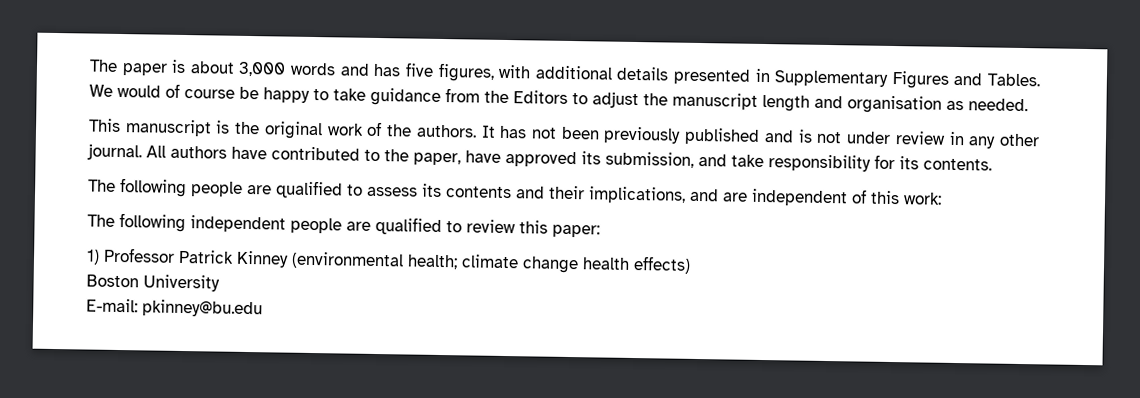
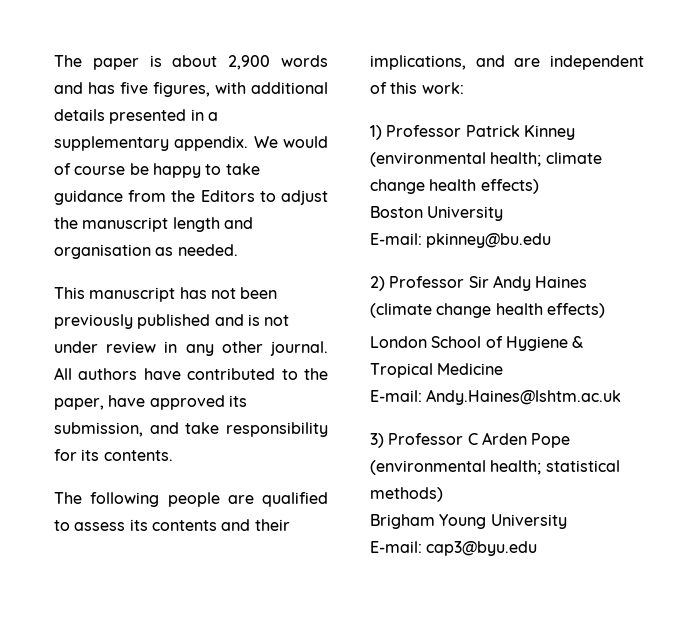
- The paper is about 3,000 words and has five figures, with additional details presented in Supplementary Figures and Tables.
+ The paper is about 2,900 words and has five figures, with additional details presented in a supplementary appendix.
- This manuscript is the original work of the authors. It has not been previously published and is not under review in any other journal.
+ This manuscript has not been previously published and is not under review in any other journal.
- The following independent people are qualified to review this paper:
+ 2) Professor Sir Andy Haines (climate change health effects)
+ London School of Hygiene & Tropical Medicine
+ E-mail: Andy.Haines@lshtm.ac.uk
+ 3) Professor C Arden Pope (environmental health; statistical methods)
+ Brigham Young University
+ E-mail: cap3@byu.edu

